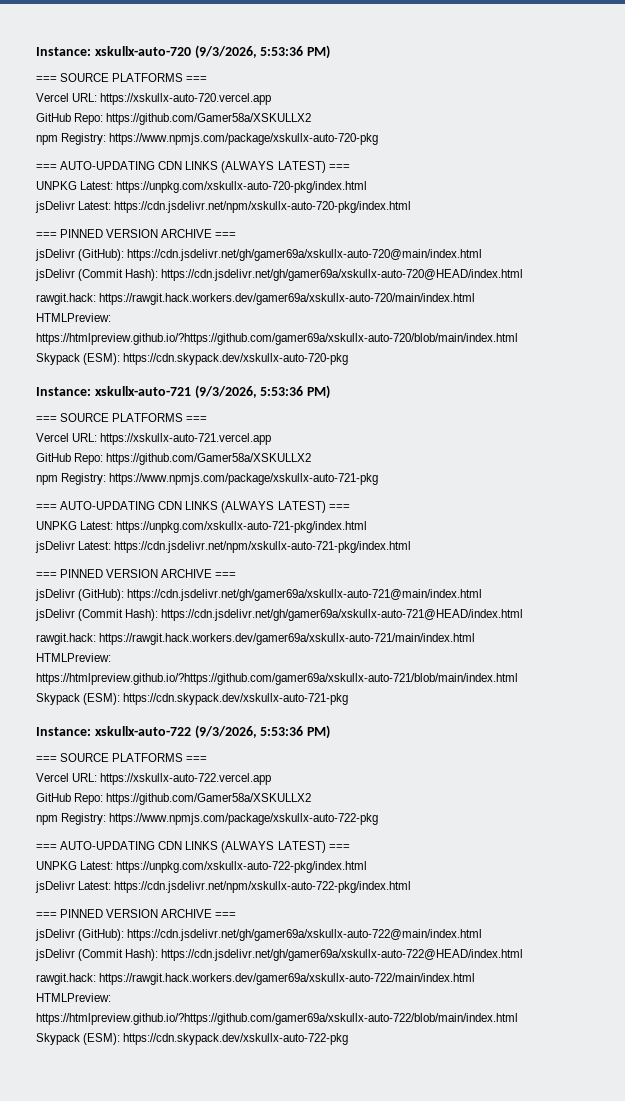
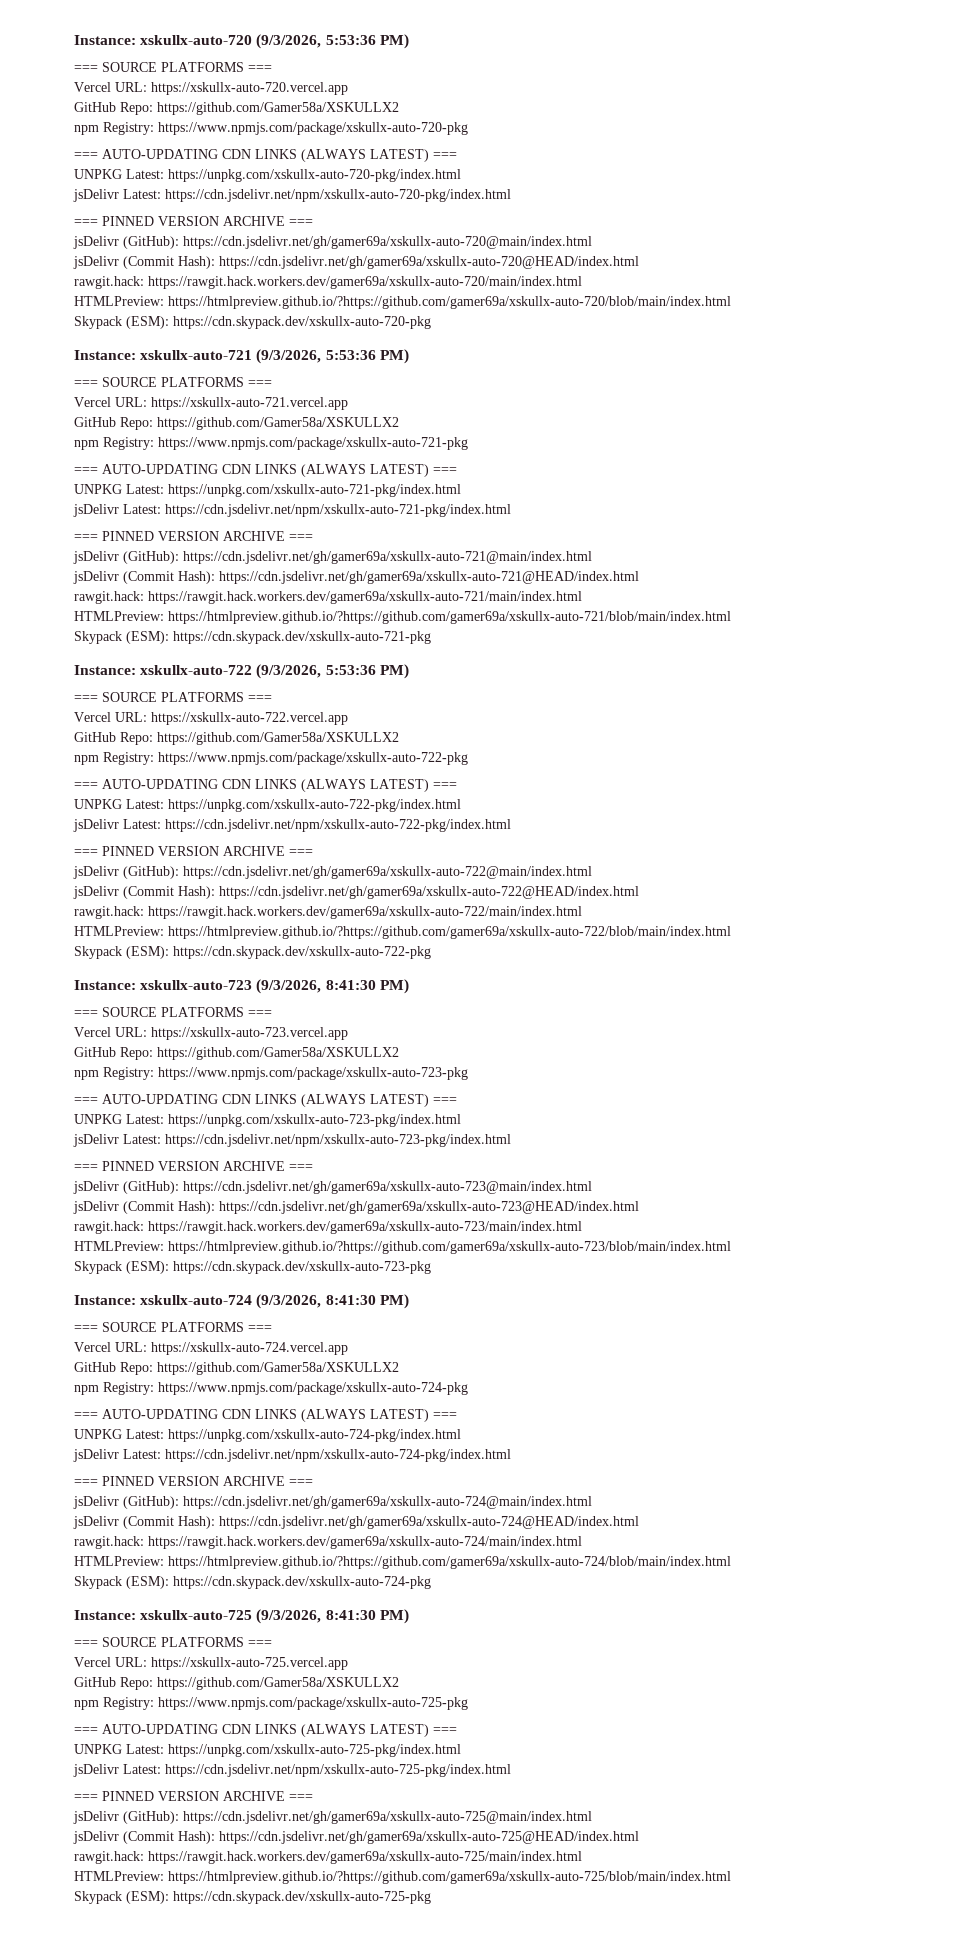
+ Instance: xskullx-auto-723 (9/3/2026, 8:41:30 PM)
+ === SOURCE PLATFORMS ===
+ Vercel URL: https://xskullx-auto-723.vercel.app
+ GitHub Repo: https://github.com/Gamer58a/XSKULLX2
+ npm Registry: https://www.npmjs.com/package/xskullx-auto-723-pkg
+ === AUTO-UPDATING CDN LINKS (ALWAYS LATEST) ===
+ UNPKG Latest: https://unpkg.com/xskullx-auto-723-pkg/index.html
+ jsDelivr Latest: https://cdn.jsdelivr.net/npm/xskullx-auto-723-pkg/index.html
+ === PINNED VERSION ARCHIVE ===
+ jsDelivr (GitHub): https://cdn.jsdelivr.net/gh/gamer69a/xskullx-auto-723@main/index.html
+ jsDelivr (Commit Hash): https://cdn.jsdelivr.net/gh/gamer69a/xskullx-auto-723@HEAD/index.html
+ rawgit.hack: https://rawgit.hack.workers.dev/gamer69a/xskullx-auto-723/main/index.html
+ HTMLPreview: https://htmlpreview.github.io/?https://github.com/gamer69a/xskullx-auto-723/blob/main/index.html
+ Skypack (ESM): https://cdn.skypack.dev/xskullx-auto-723-pkg
+ Instance: xskullx-auto-724 (9/3/2026, 8:41:30 PM)
+ === SOURCE PLATFORMS ===
+ Vercel URL: https://xskullx-auto-724.vercel.app
+ GitHub Repo: https://github.com/Gamer58a/XSKULLX2
+ npm Registry: https://www.npmjs.com/package/xskullx-auto-724-pkg
+ === AUTO-UPDATING CDN LINKS (ALWAYS LATEST) ===
+ UNPKG Latest: https://unpkg.com/xskullx-auto-724-pkg/index.html
+ jsDelivr Latest: https://cdn.jsdelivr.net/npm/xskullx-auto-724-pkg/index.html
+ === PINNED VERSION ARCHIVE ===
+ jsDelivr (GitHub): https://cdn.jsdelivr.net/gh/gamer69a/xskullx-auto-724@main/index.html
+ jsDelivr (Commit Hash): https://cdn.jsdelivr.net/gh/gamer69a/xskullx-auto-724@HEAD/index.html
+ rawgit.hack: https://rawgit.hack.workers.dev/gamer69a/xskullx-auto-724/main/index.html
+ HTMLPreview: https://htmlpreview.github.io/?https://github.com/gamer69a/xskullx-auto-724/blob/main/index.html
+ Skypack (ESM): https://cdn.skypack.dev/xskullx-auto-724-pkg
+ Instance: xskullx-auto-725 (9/3/2026, 8:41:30 PM)
+ === SOURCE PLATFORMS ===
+ Vercel URL: https://xskullx-auto-725.vercel.app
+ GitHub Repo: https://github.com/Gamer58a/XSKULLX2
+ npm Registry: https://www.npmjs.com/package/xskullx-auto-725-pkg
+ === AUTO-UPDATING CDN LINKS (ALWAYS LATEST) ===
+ UNPKG Latest: https://unpkg.com/xskullx-auto-725-pkg/index.html
+ jsDelivr Latest: https://cdn.jsdelivr.net/npm/xskullx-auto-725-pkg/index.html
+ === PINNED VERSION ARCHIVE ===
+ jsDelivr (GitHub): https://cdn.jsdelivr.net/gh/gamer69a/xskullx-auto-725@main/index.html
+ jsDelivr (Commit Hash): https://cdn.jsdelivr.net/gh/gamer69a/xskullx-auto-725@HEAD/index.html
+ rawgit.hack: https://rawgit.hack.workers.dev/gamer69a/xskullx-auto-725/main/index.html
+ HTMLPreview: https://htmlpreview.github.io/?https://github.com/gamer69a/xskullx-auto-725/blob/main/index.html
+ Skypack (ESM): https://cdn.skypack.dev/xskullx-auto-725-pkg

